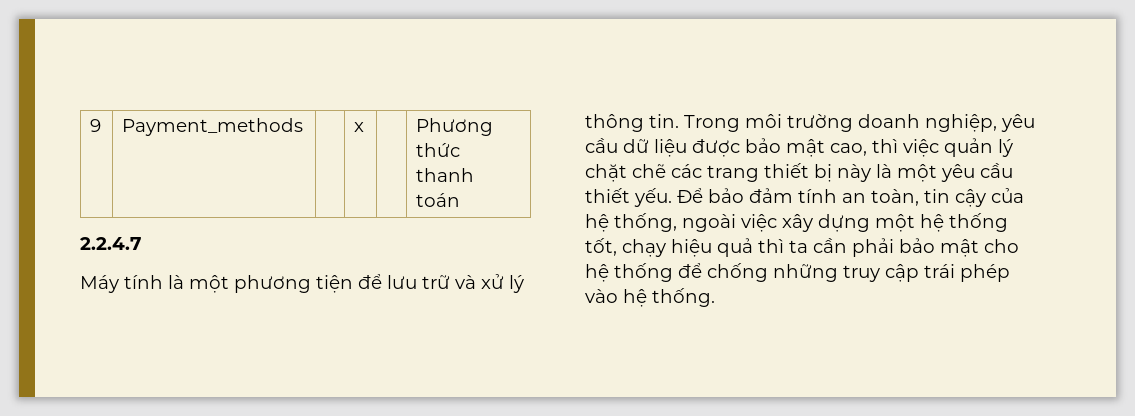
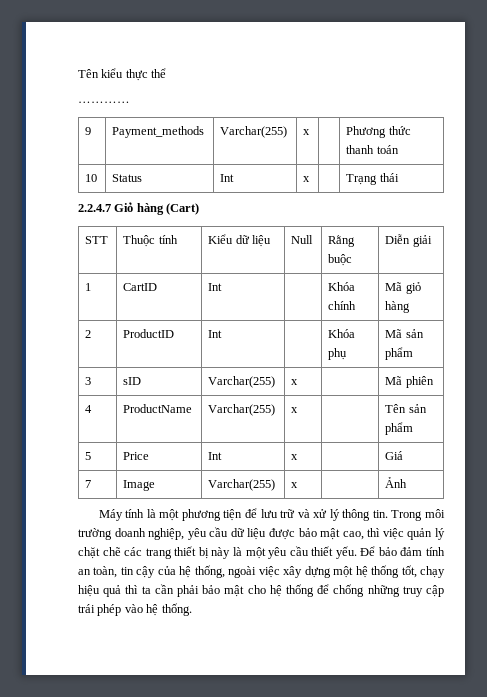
+ Tên kiểu thực thể
+ …………
- 9 | Payment_methods | | x | | Phương thức thanh toán
+ 9 | Payment_methods | Varchar(255) | x | | Phương thức thanh toán
- 2.2.4.7
+ 10 | Status | Int | x | | Trạng thái
+ 2.2.4.7 Giỏ hàng (Cart)
+ STT | Thuộc tính | Kiểu dữ liệu | Null | Rằng buộc | Diễn giải
+ 1 | CartID | Int | | Khóa chính | Mã giỏ hàng
+ 2 | ProductID | Int | | Khóa phụ | Mã sản phẩm
+ 3 | sID | Varchar(255) | x | | Mã phiên
+ 4 | ProductName | Varchar(255) | x | | Tên sản phẩm
+ 5 | Price | Int | x | | Giá
+ 7 | Image | Varchar(255) | x | | Ảnh

